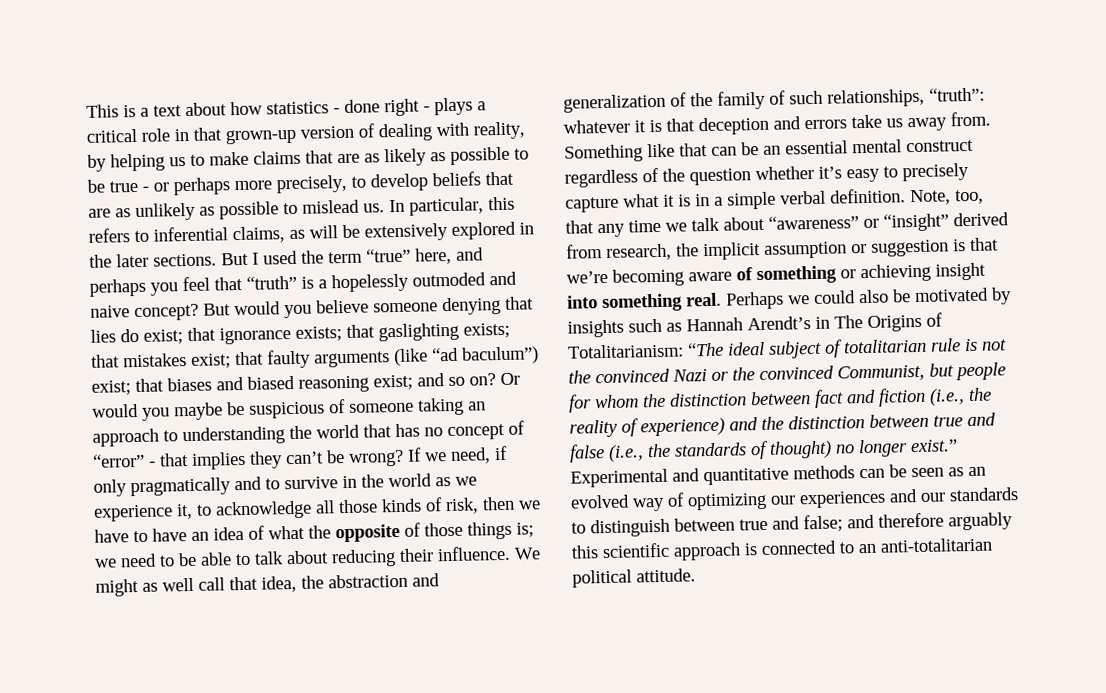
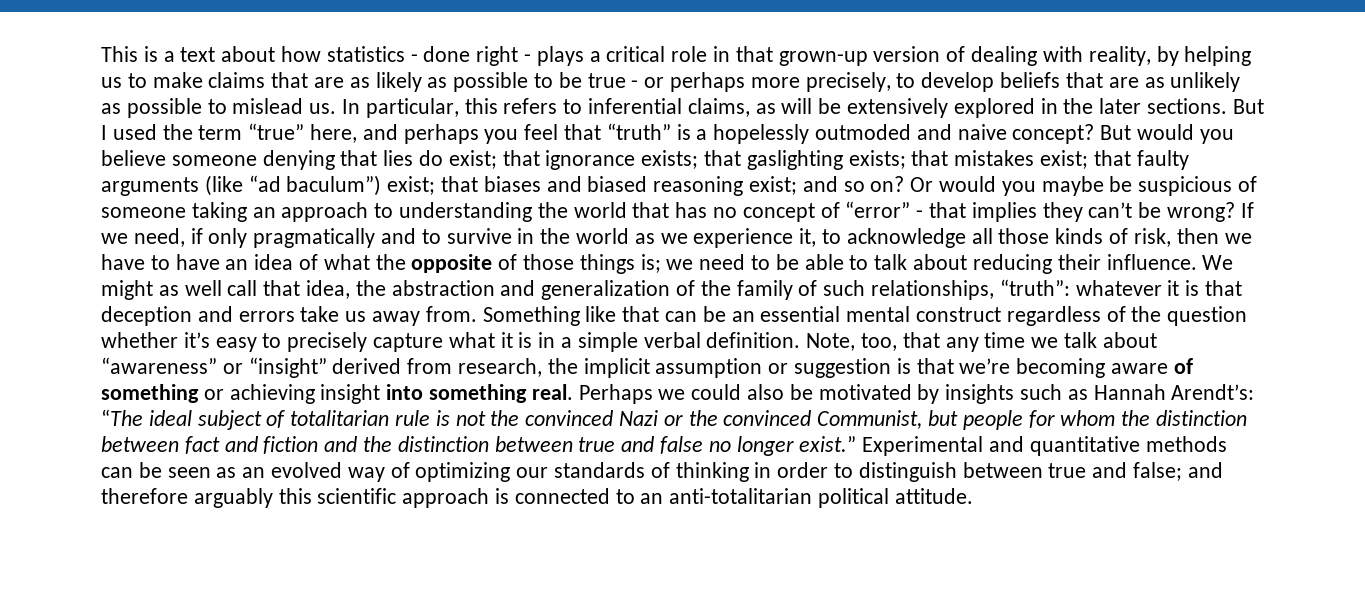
- Perhaps we could also be motivated by insights such as Hannah Arendt’s in The Origins of Totalitarianism: “The ideal subject of totalitarian rule is not the convinced Nazi or the convinced Communist, but people for whom the distinction between fact and fiction (i.e., the reality of experience) and the distinction between true and false (i.e., the standards of thought) no longer exist.”
+ Perhaps we could also be motivated by insights such as Hannah Arendt’s: “The ideal subject of totalitarian rule is not the convinced Nazi or the convinced Communist, but people for whom the distinction between fact and fiction and the distinction between true and false no longer exist.”
- Experimental and quantitative methods can be seen as an evolved way of optimizing our experiences and our standards to distinguish between true and false; and therefore arguably this scientific approach is connected to an anti-totalitarian political attitude.
+ Experimental and quantitative methods can be seen as an evolved way of optimizing our standards of thinking in order to distinguish between true and false; and therefore arguably this scientific approach is connected to an anti-totalitarian political attitude.

